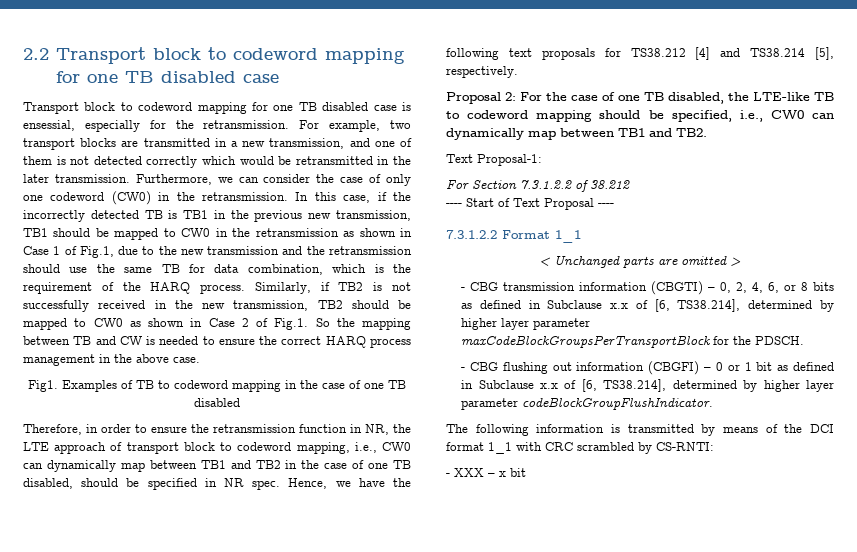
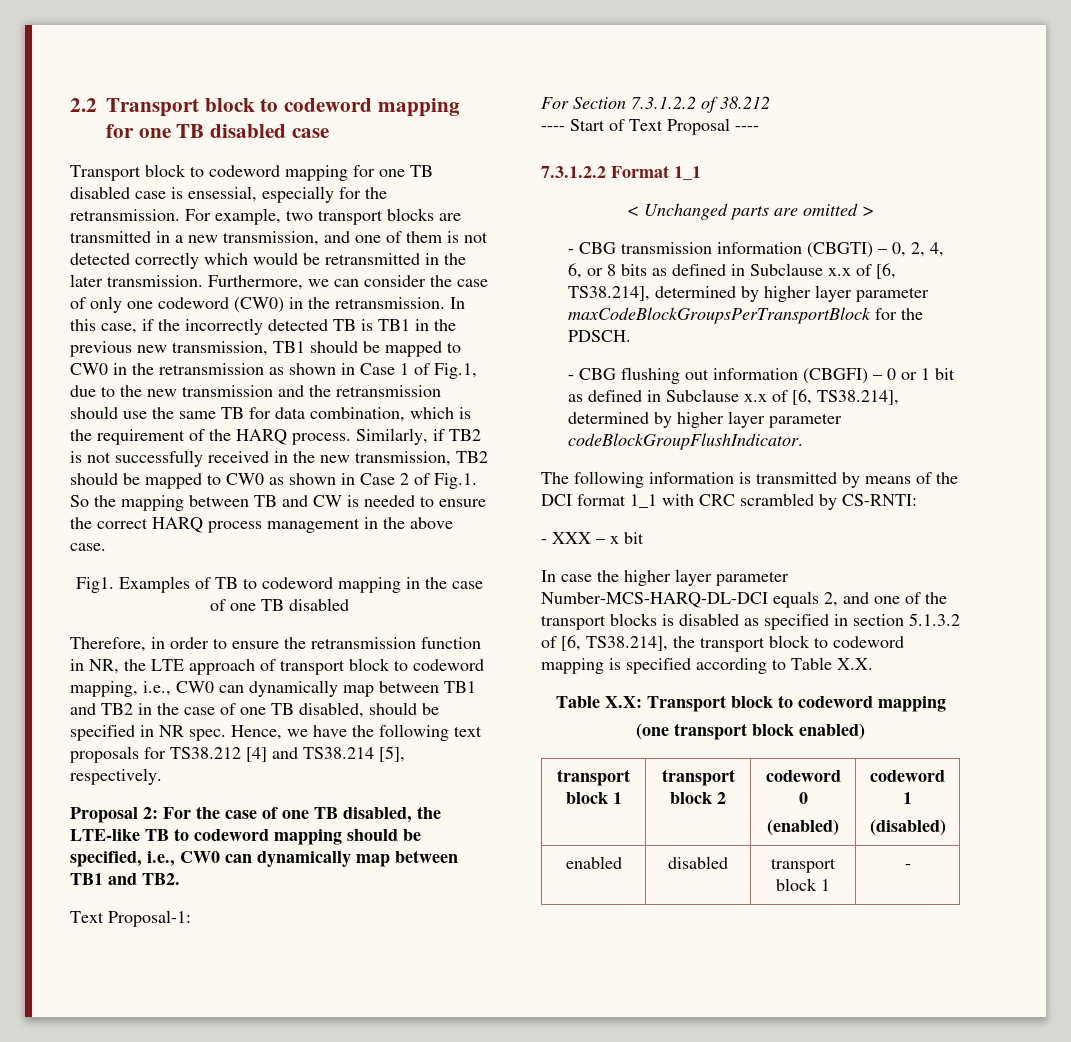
+ In case the higher layer parameter Number-MCS-HARQ-DL-DCI equals 2, and one of the transport blocks is disabled as specified in section 5.1.3.2 of [6, TS38.214], the transport block to codeword mapping is specified according to Table X.X.
+ Table X.X: Transport block to codeword mapping
+ (one transport block enabled)
+ transport block 1 | transport block 2 | codeword 0
+ (enabled) | codeword 1
+ (disabled)
+ enabled | disabled | transport block 1 | -

